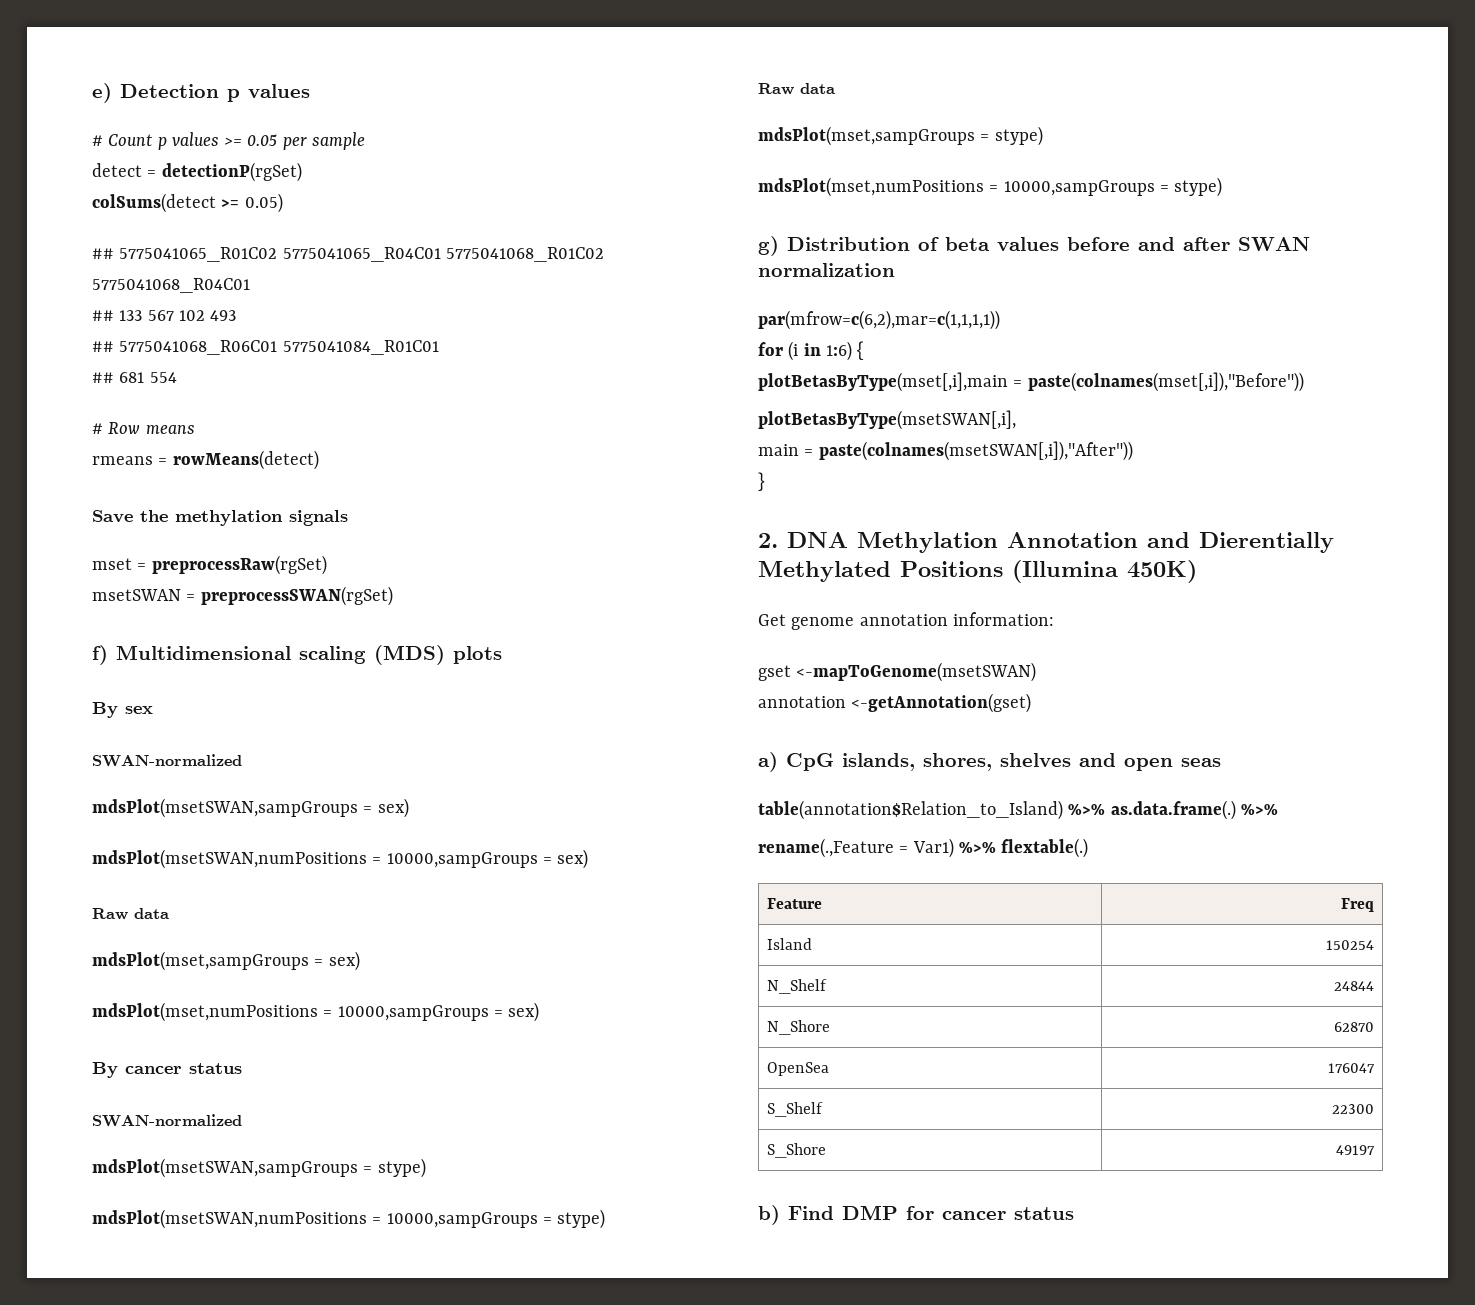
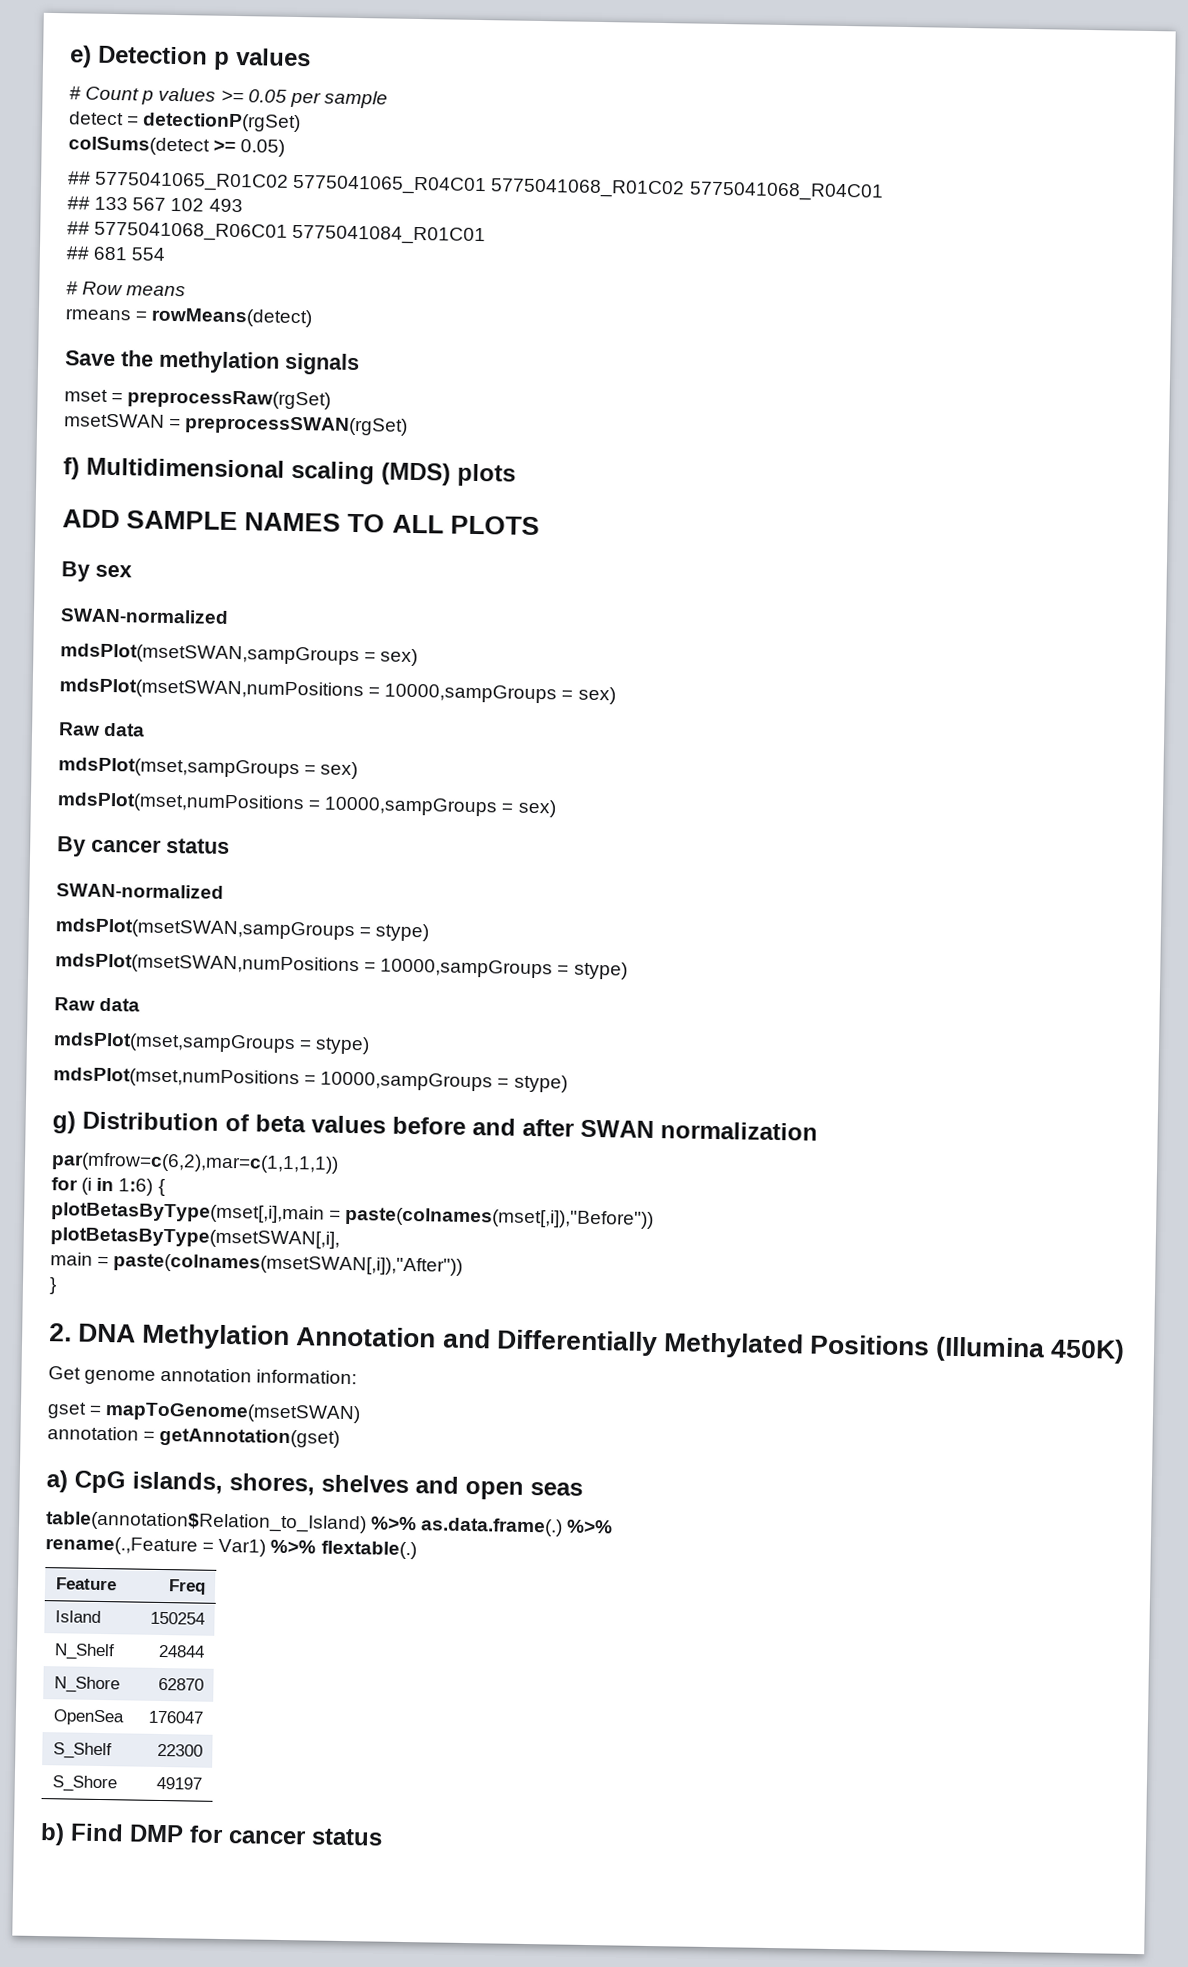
+ ADD SAMPLE NAMES TO ALL PLOTS
- 2. DNA Methylation Annotation and Dierentially Methylated Positions (Illumina 450K)
+ 2. DNA Methylation Annotation and Differentially Methylated Positions (Illumina 450K)
- gset <-mapToGenome(msetSWAN)
- annotation <-getAnnotation(gset)
+ gset = mapToGenome(msetSWAN)
+ annotation = getAnnotation(gset)

